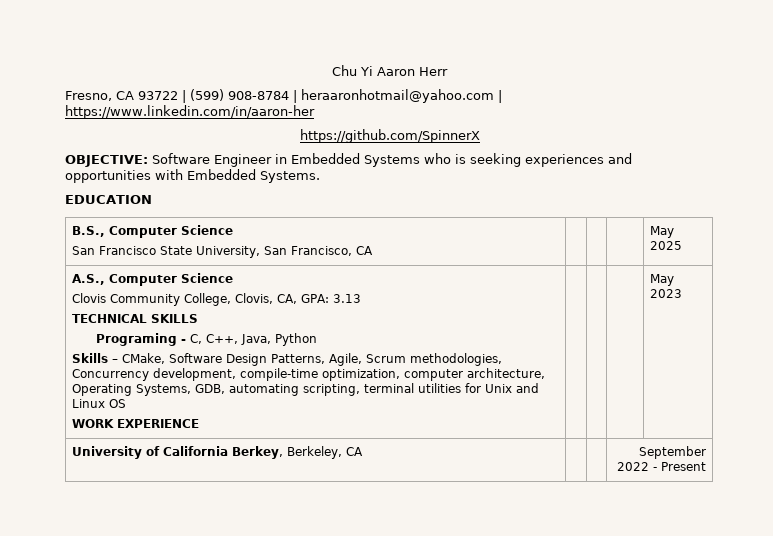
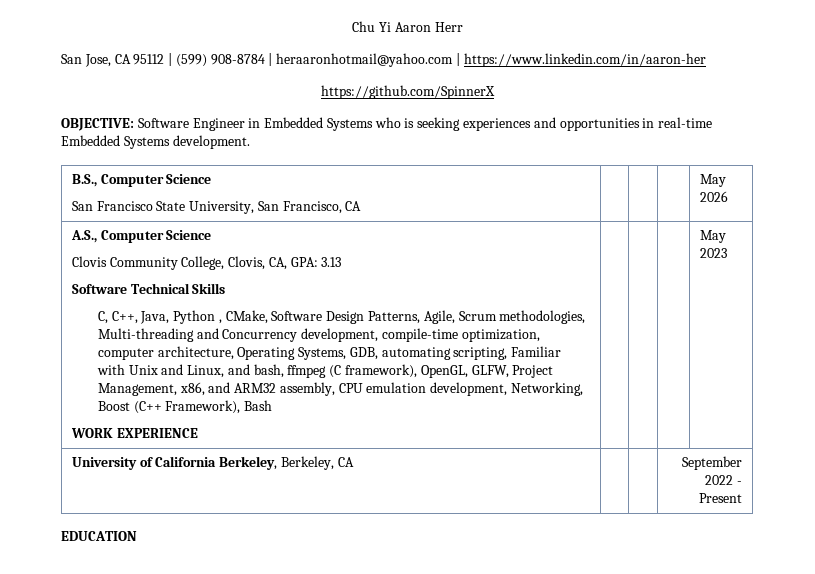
- Fresno, CA 93722 | (599) 908-8784 | heraaronhotmail@yahoo.com | https://www.linkedin.com/in/aaron-her
+ San Jose, CA 95112 | (599) 908-8784 | heraaronhotmail@yahoo.com | https://www.linkedin.com/in/aaron-her
- OBJECTIVE: Software Engineer in Embedded Systems who is seeking experiences and opportunities with Embedded Systems.
- EDUCATION
+ OBJECTIVE: Software Engineer in Embedded Systems who is seeking experiences and opportunities in real-time Embedded Systems development.
  B.S., Computer Science
- San Francisco State University, San Francisco, CA | | | | May 2025
+ San Francisco State University, San Francisco, CA | | | | May 2026
- TECHNICAL SKILLS
- Programing - C, C++, Java, Python
- Skills – CMake, Software Design Patterns, Agile, Scrum methodologies, Concurrency development, compile-time optimization, computer architecture, Operating Systems, GDB, automating scripting, terminal utilities for Unix and Linux OS
+ Software Technical Skills
+ C, C++, Java, Python , CMake, Software Design Patterns, Agile, Scrum methodologies, Multi-threading and Concurrency development, compile-time optimization, computer architecture, Operating Systems, GDB, automating scripting, Familiar with Unix and Linux, and bash, ffmpeg (C framework), OpenGL, GLFW, Project Management, x86, and ARM32 assembly, CPU emulation development, Networking, Boost (C++ Framework), Bash
- University of California Berkey, Berkeley, CA | | | September 2022 - Present
+ University of California Berkeley, Berkeley, CA | | | September 2022 - Present
+ EDUCATION

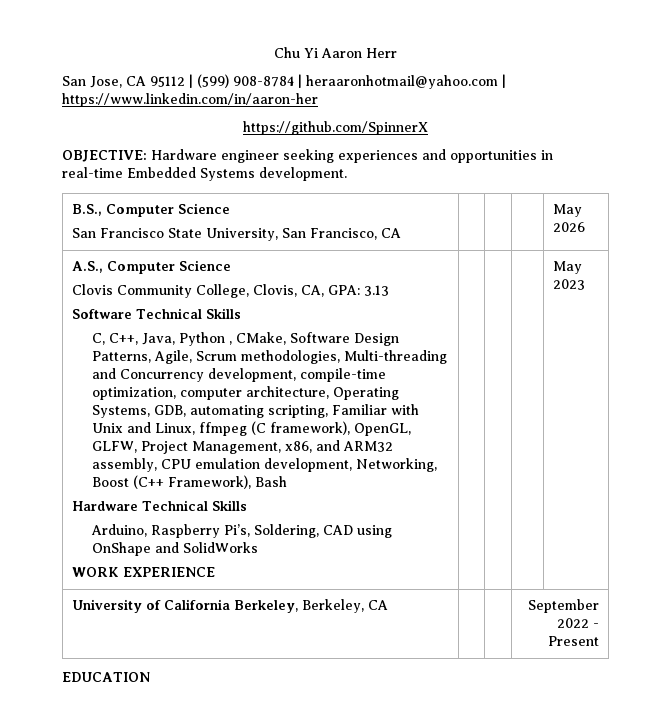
- OBJECTIVE: Software Engineer in Embedded Systems who is seeking experiences and opportunities in real-time Embedded Systems development.
+ OBJECTIVE: Hardware engineer seeking experiences and opportunities in real-time Embedded Systems development.
- C, C++, Java, Python , CMake, Software Design Patterns, Agile, Scrum methodologies, Multi-threading and Concurrency development, compile-time optimization, computer architecture, Operating Systems, GDB, automating scripting, Familiar with Unix and Linux, and bash, ffmpeg (C framework), OpenGL, GLFW, Project Management, x86, and ARM32 assembly, CPU emulation development, Networking, Boost (C++ Framework), Bash
+ C, C++, Java, Python , CMake, Software Design Patterns, Agile, Scrum methodologies, Multi-threading and Concurrency development, compile-time optimization, computer architecture, Operating Systems, GDB, automating scripting, Familiar with Unix and Linux, ffmpeg (C framework), OpenGL, GLFW, Project Management, x86, and ARM32 assembly, CPU emulation development, Networking, Boost (C++ Framework), Bash
+ Hardware Technical Skills
+ Arduino, Raspberry Pi’s, Soldering, CAD using OnShape and SolidWorks

